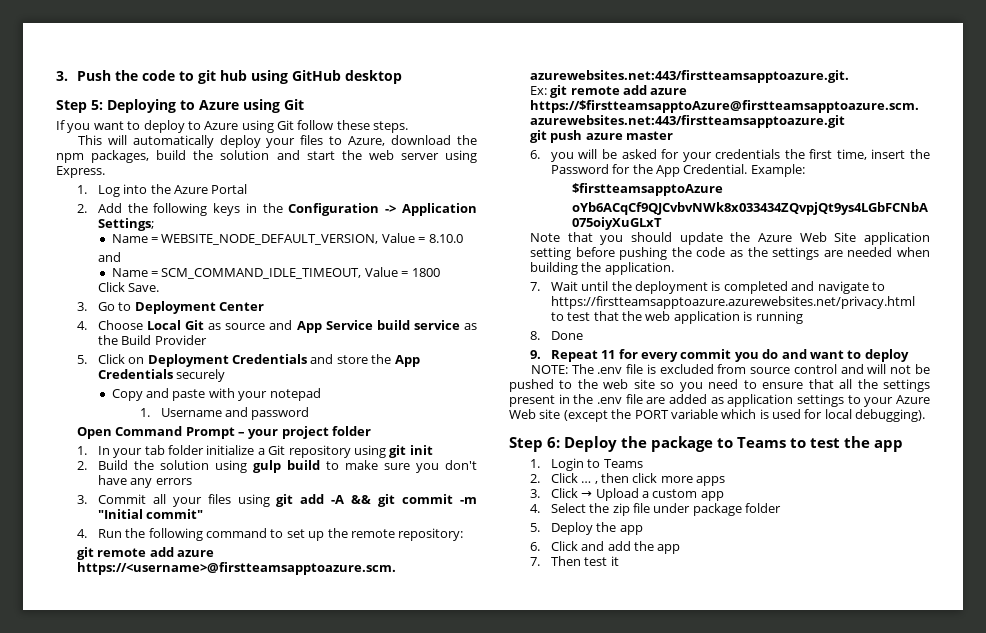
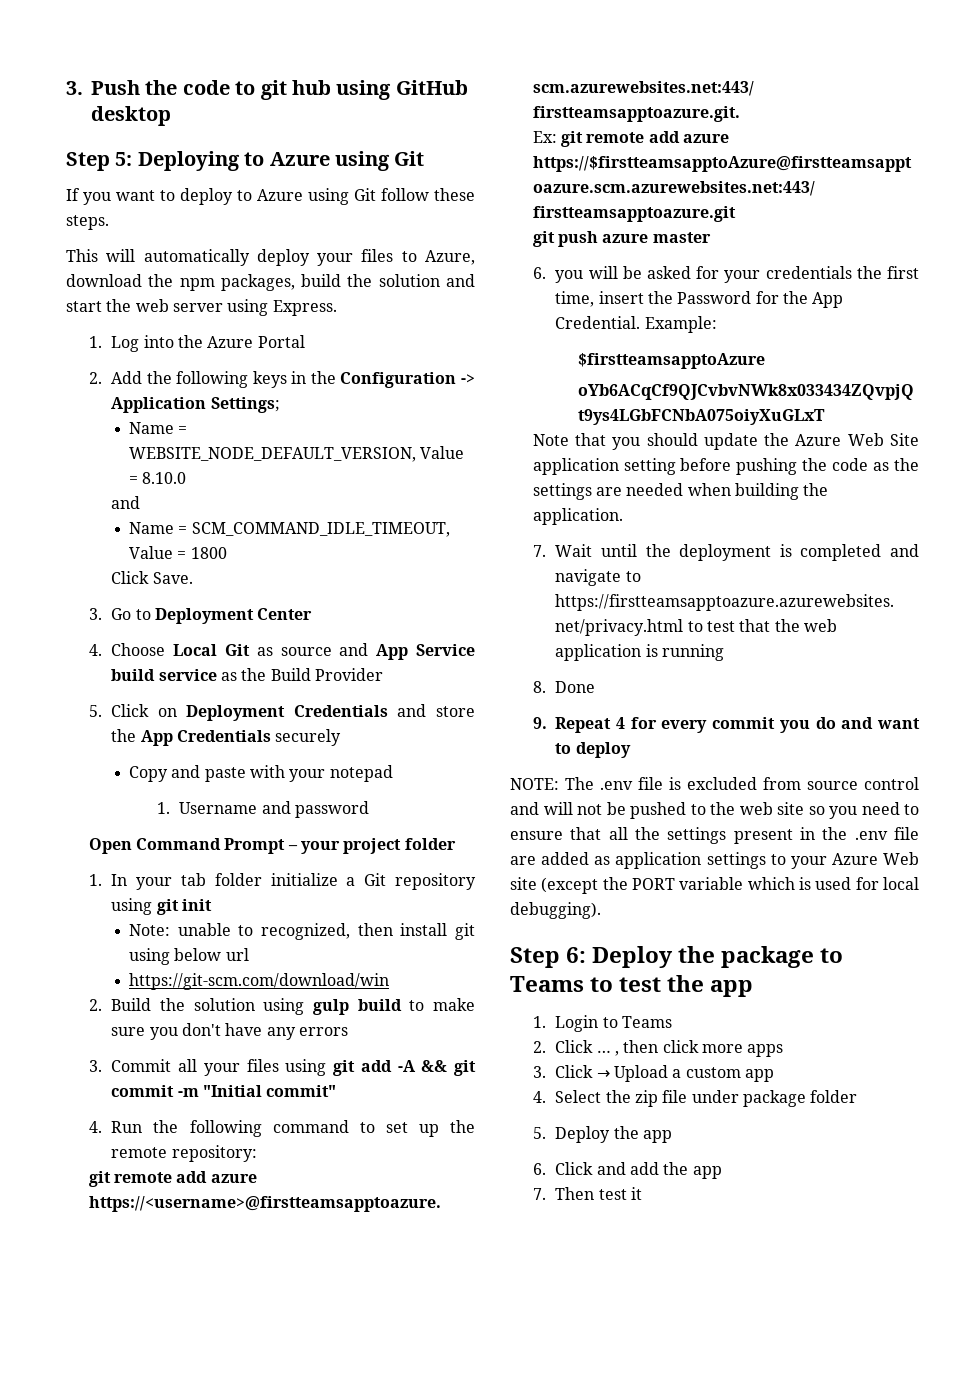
+ Note: unable to recognized, then install git using below url
+ https://git-scm.com/download/win
- 9. Repeat 11 for every commit you do and want to deploy
+ 9. Repeat 4 for every commit you do and want to deploy

